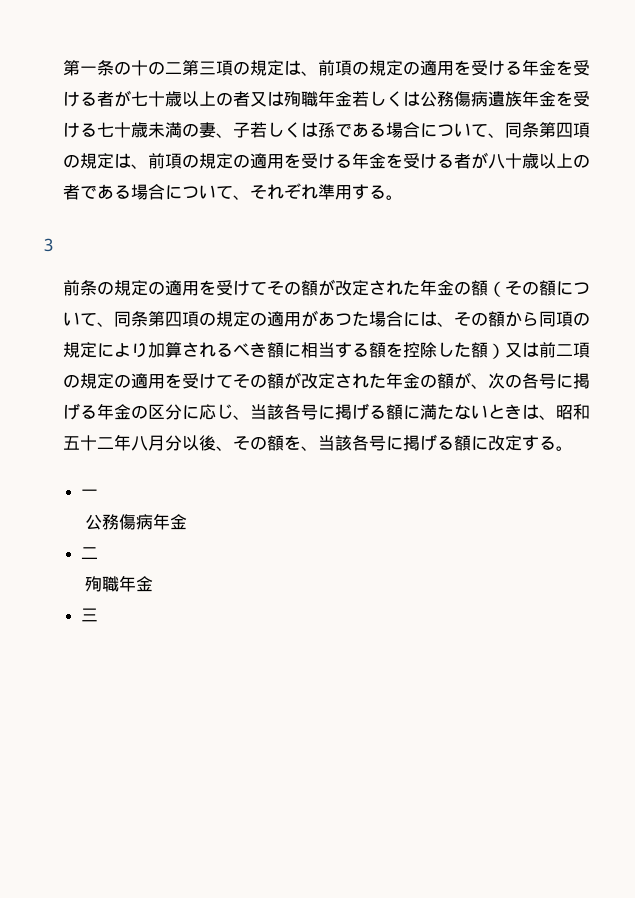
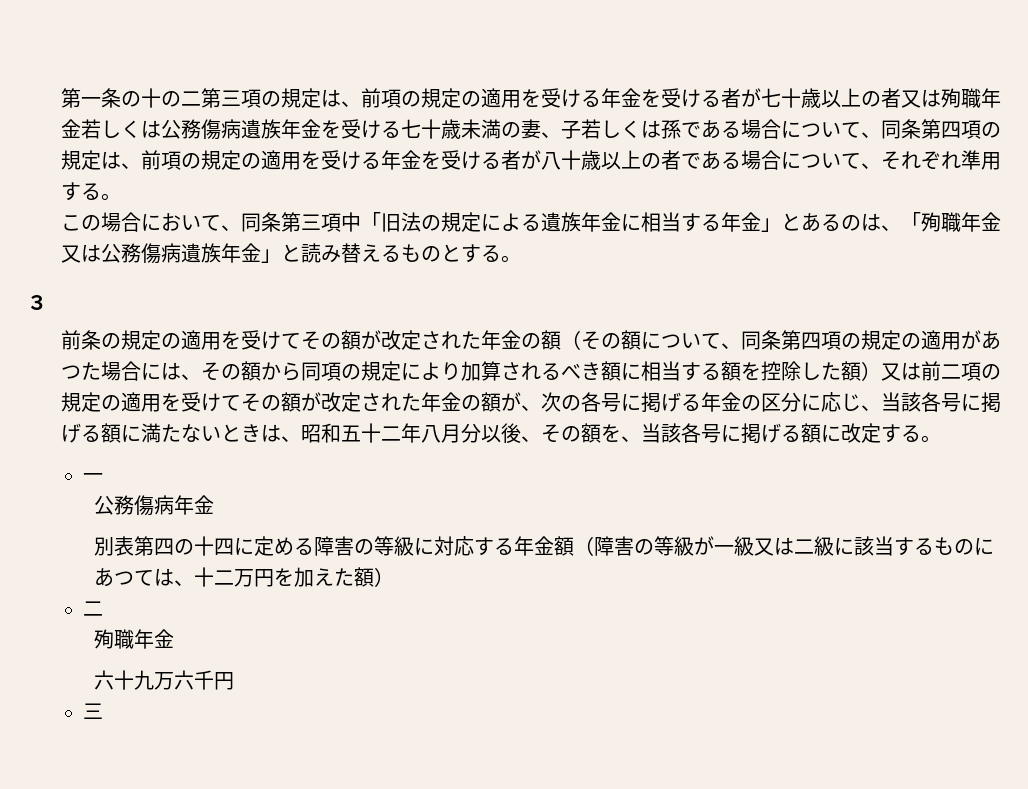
+ この場合において、同条第三項中「旧法の規定による遺族年金に相当する年金」とあるのは、「殉職年金又は公務傷病遺族年金」と読み替えるものとする。
+ 別表第四の十四に定める障害の等級に対応する年金額（障害の等級が一級又は二級に該当するものにあつては、十二万円を加えた額）
+ 六十九万六千円

